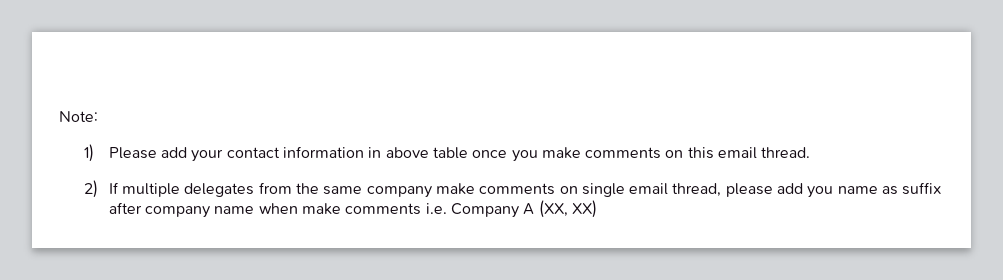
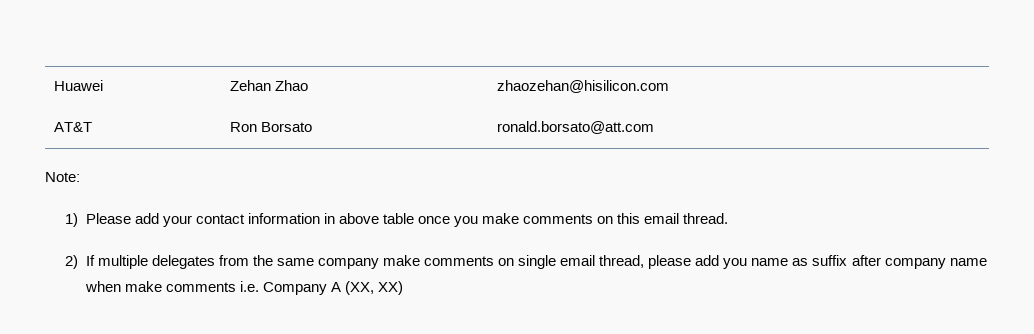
+ Huawei | Zehan Zhao | zhaozehan@hisilicon.com
+ AT&T | Ron Borsato | ronald.borsato@att.com

